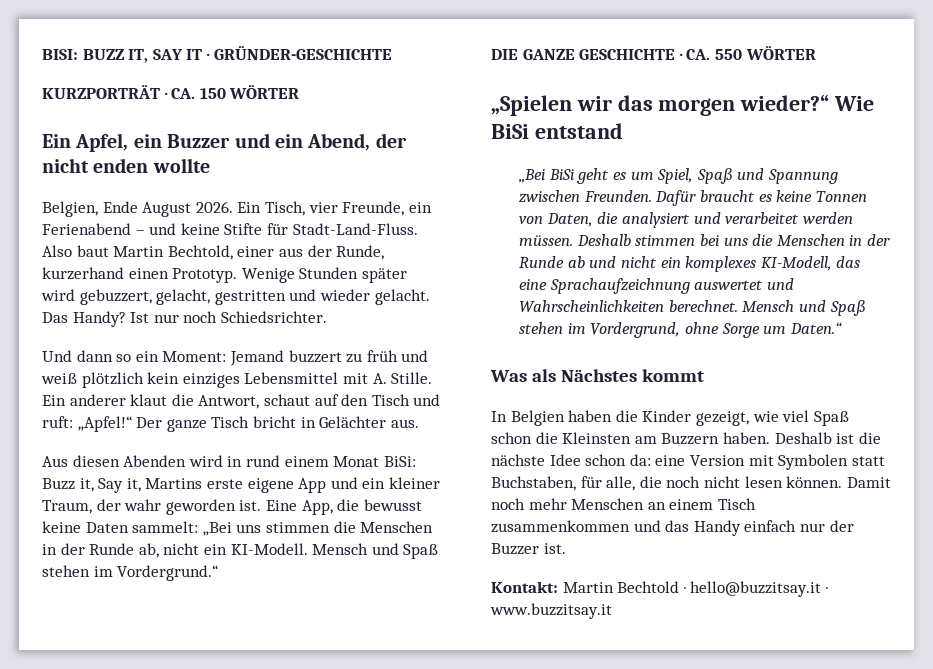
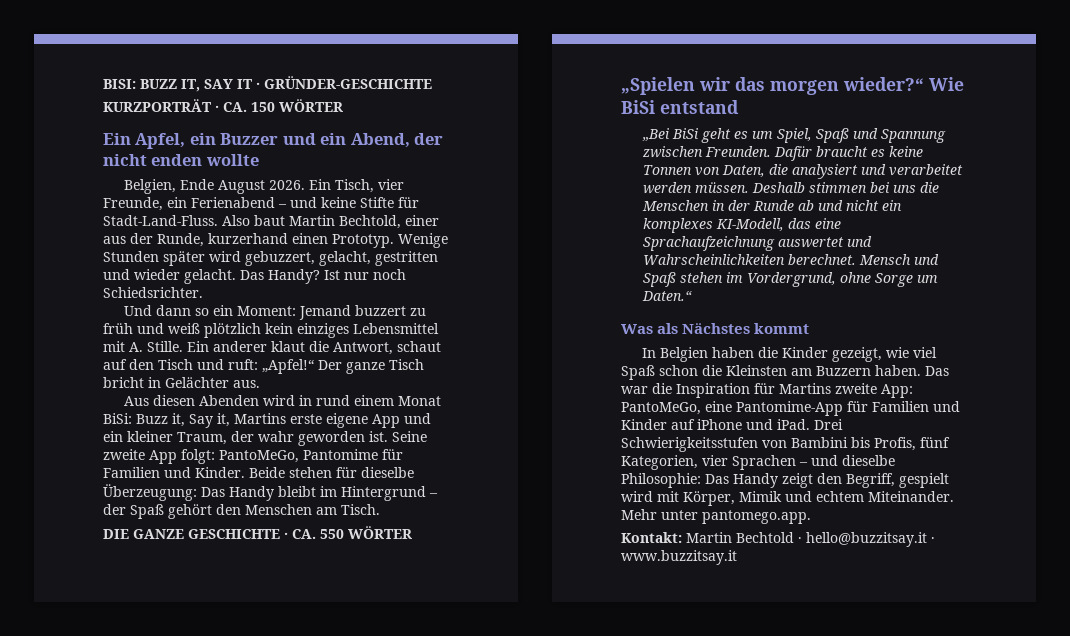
- Eine App, die bewusst keine Daten sammelt: „Bei uns stimmen die Menschen in der Runde ab, nicht ein KI-Modell. Mensch und Spaß stehen im Vordergrund.“
+ Seine zweite App folgt: PantoMeGo, Pantomime für Familien und Kinder. Beide stehen für dieselbe Überzeugung: Das Handy bleibt im Hintergrund – der Spaß gehört den Menschen am Tisch.
- Deshalb ist die nächste Idee schon da: eine Version mit Symbolen statt Buchstaben, für alle, die noch nicht lesen können. Damit noch mehr Menschen an einem Tisch zusammenkommen und das Handy einfach nur der Buzzer ist.
+ Das war die Inspiration für Martins zweite App: PantoMeGo, eine Pantomime-App für Familien und Kinder auf iPhone und iPad. Drei Schwierigkeitsstufen von Bambini bis Profis, fünf Kategorien, vier Sprachen – und dieselbe Philosophie: Das Handy zeigt den Begriff, gespielt wird mit Körper, Mimik und echtem Miteinander. Mehr unter pantomego.app.

